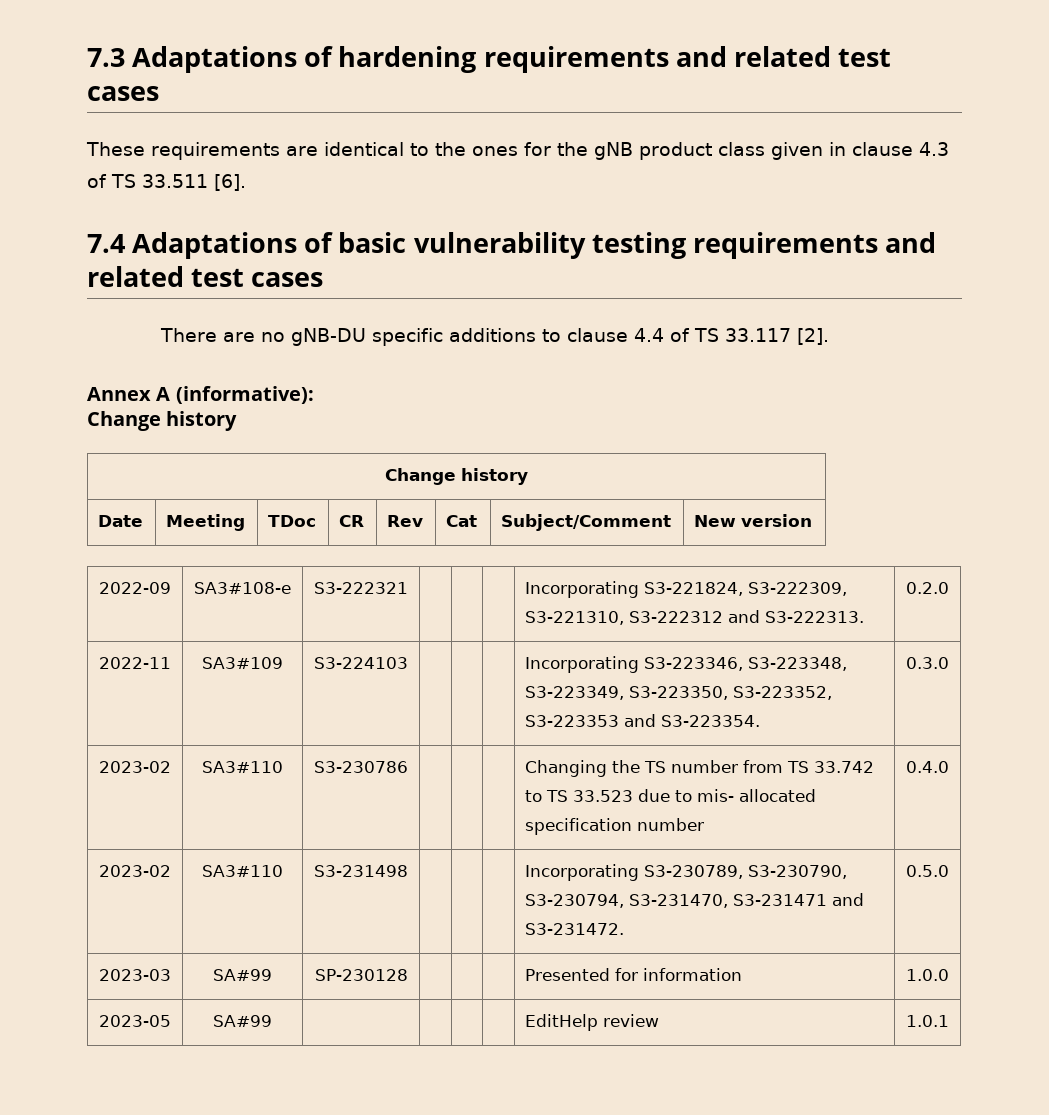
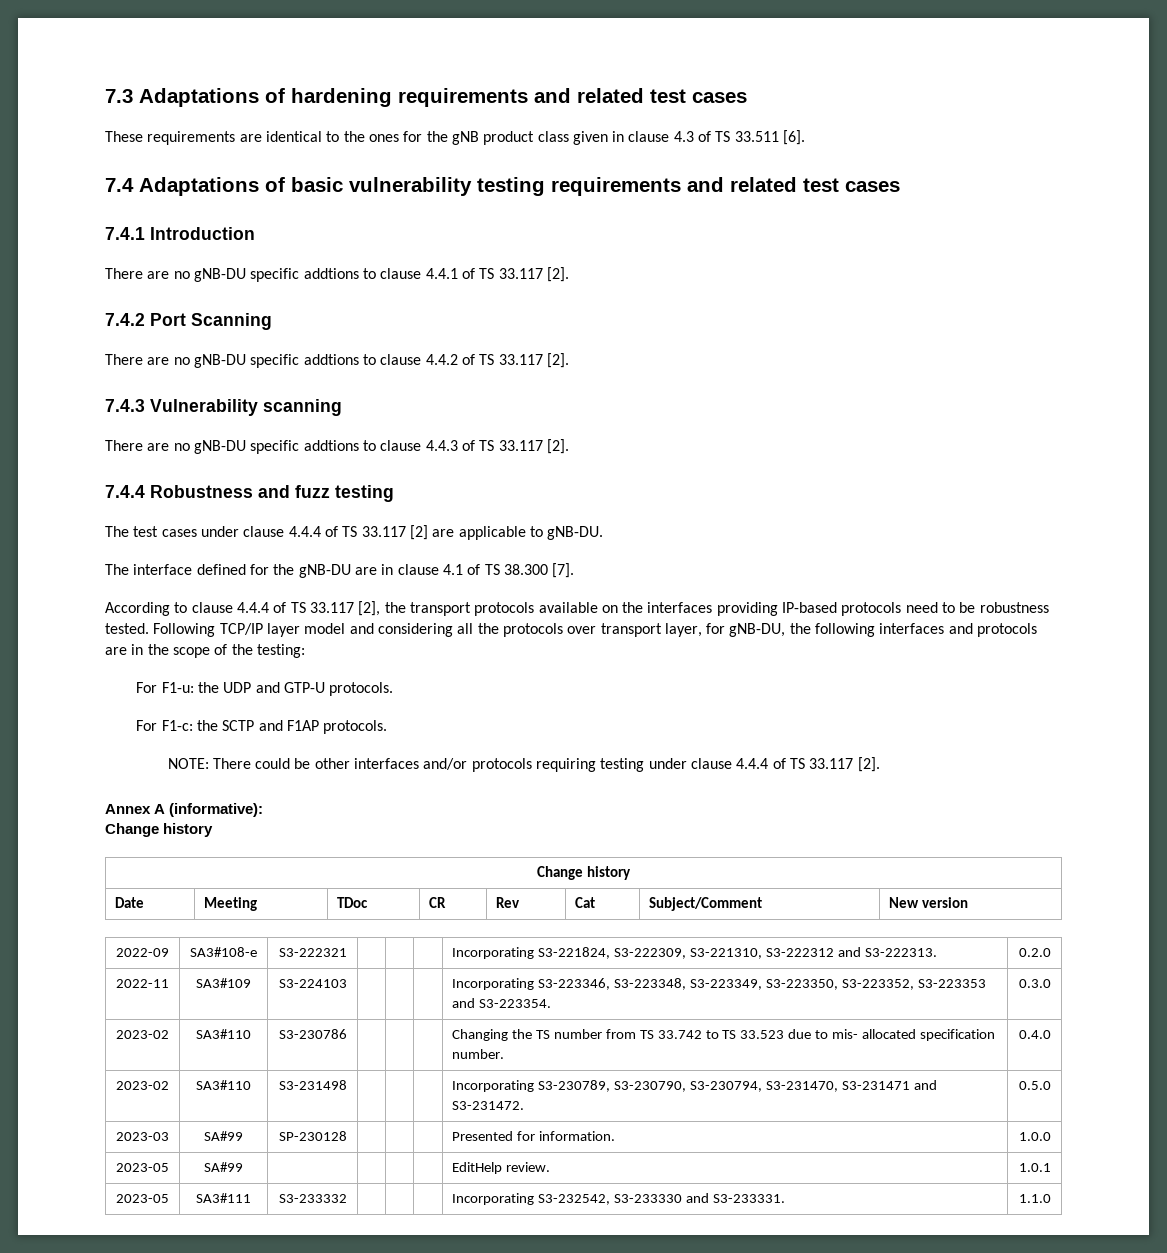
- There are no gNB-DU specific additions to clause 4.4 of TS 33.117 [2].
+ 7.4.1 Introduction
+ There are no gNB-DU specific addtions to clause 4.4.1 of TS 33.117 [2].
+ 7.4.2 Port Scanning
+ There are no gNB-DU specific addtions to clause 4.4.2 of TS 33.117 [2].
+ 7.4.3 Vulnerability scanning
+ There are no gNB-DU specific addtions to clause 4.4.3 of TS 33.117 [2].
+ 7.4.4 Robustness and fuzz testing
+ The test cases under clause 4.4.4 of TS 33.117 [2] are applicable to gNB-DU.
+ The interface defined for the gNB-DU are in clause 4.1 of TS 38.300 [7].
+ According to clause 4.4.4 of TS 33.117 [2], the transport protocols available on the interfaces providing IP-based protocols need to be robustness tested. Following TCP/IP layer model and considering all the protocols over transport layer, for gNB-DU, the following interfaces and protocols are in the scope of the testing:
+ For F1-u: the UDP and GTP-U protocols.
+ For F1-c: the SCTP and F1AP protocols.
+ NOTE: There could be other interfaces and/or protocols requiring testing under clause 4.4.4 of TS 33.117 [2].
- 2023-02 | SA3#110 | S3-230786 | | | | Changing the TS number from TS 33.742 to TS 33.523 due to mis- allocated specification number | 0.4.0
+ 2023-02 | SA3#110 | S3-230786 | | | | Changing the TS number from TS 33.742 to TS 33.523 due to mis- allocated specification number. | 0.4.0
- 2023-03 | SA#99 | SP-230128 | | | | Presented for information | 1.0.0
+ 2023-03 | SA#99 | SP-230128 | | | | Presented for information. | 1.0.0
- 2023-05 | SA#99 | | | | | EditHelp review | 1.0.1
+ 2023-05 | SA#99 | | | | | EditHelp review. | 1.0.1
+ 2023-05 | SA3#111 | S3-233332 | | | | Incorporating S3-232542, S3-233330 and S3-233331. | 1.1.0

